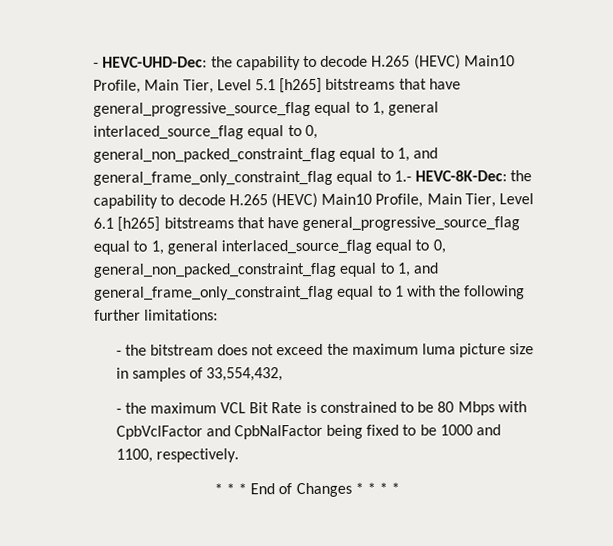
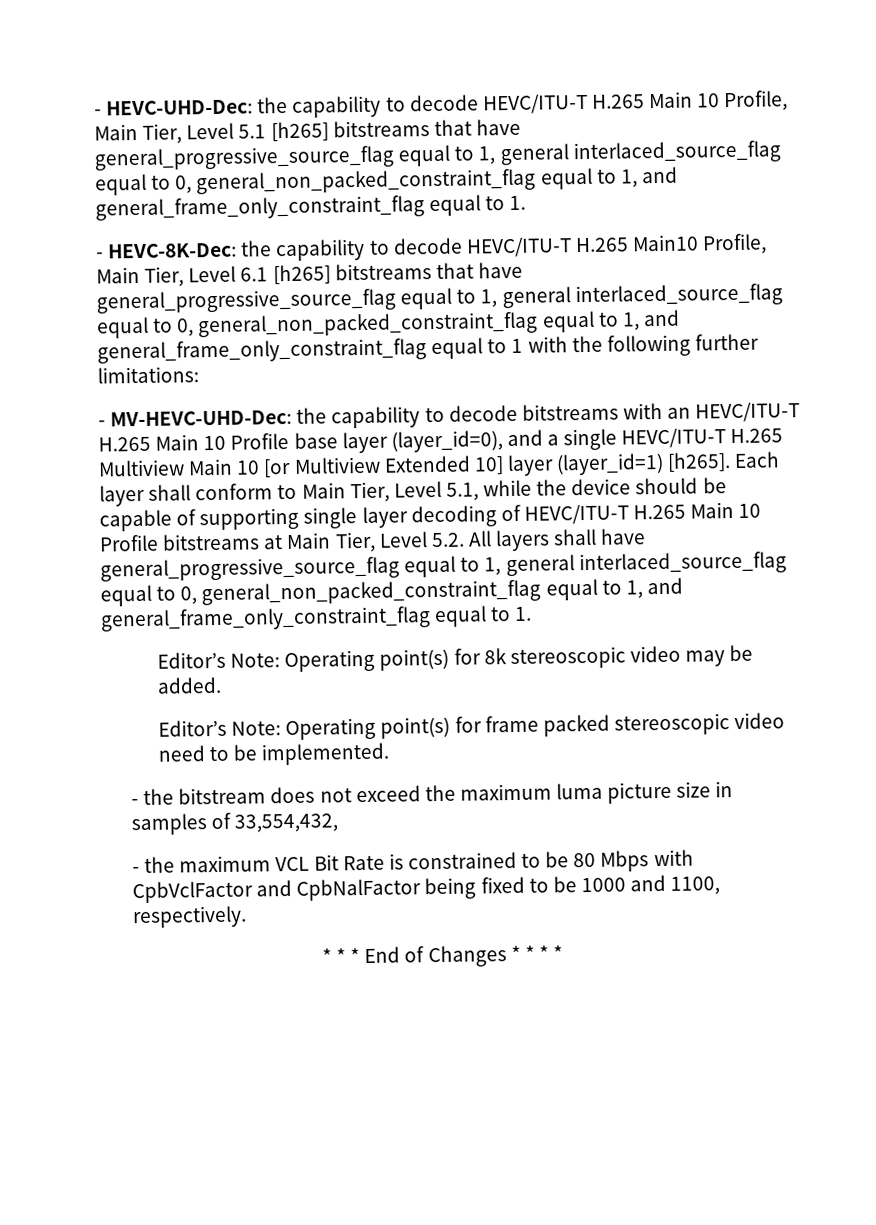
- the capability to decode H.265 (HEVC) Main10 Profile, Main Tier, Level 5.1 [h265] bitstreams that have general_progressive_source_flag equal to 1, general interlaced_source_flag equal to 0, general_non_packed_constraint_flag equal to 1, and general_frame_only_constraint_flag equal to 1.- HEVC-8K-Dec:
+ the capability to decode HEVC/ITU-T H.265 Main 10 Profile, Main Tier, Level 5.1 [h265] bitstreams that have general_progressive_source_flag equal to 1, general interlaced_source_flag equal to 0, general_non_packed_constraint_flag equal to 1, and general_frame_only_constraint_flag equal to 1.
+ - HEVC-8K-Dec:
- the capability to decode H.265 (HEVC) Main10 Profile, Main Tier, Level 6.1 [h265] bitstreams that have general_progressive_source_flag equal to 1, general interlaced_source_flag equal to 0, general_non_packed_constraint_flag equal to 1, and general_frame_only_constraint_flag equal to 1 with the following further limitations:
+ the capability to decode HEVC/ITU-T H.265 Main10 Profile, Main Tier, Level 6.1 [h265] bitstreams that have general_progressive_source_flag equal to 1, general interlaced_source_flag equal to 0, general_non_packed_constraint_flag equal to 1, and general_frame_only_constraint_flag equal to 1 with the following further limitations:
+ - MV-HEVC-UHD-Dec: the capability to decode bitstreams with an HEVC/ITU-T H.265 Main 10 Profile base layer (layer_id=0), and a single HEVC/ITU-T H.265 Multiview Main 10 [or Multiview Extended 10] layer (layer_id=1) [h265]. Each layer shall conform to Main Tier, Level 5.1, while the device should be capable of supporting single layer decoding of HEVC/ITU-T H.265 Main 10 Profile bitstreams at Main Tier, Level 5.2. All layers shall have general_progressive_source_flag equal to 1, general interlaced_source_flag equal to 0, general_non_packed_constraint_flag equal to 1, and general_frame_only_constraint_flag equal to 1.
+ Editor’s Note: Operating point(s) for 8k stereoscopic video may be added.
+ Editor’s Note: Operating point(s) for frame packed stereoscopic video need to be implemented.

